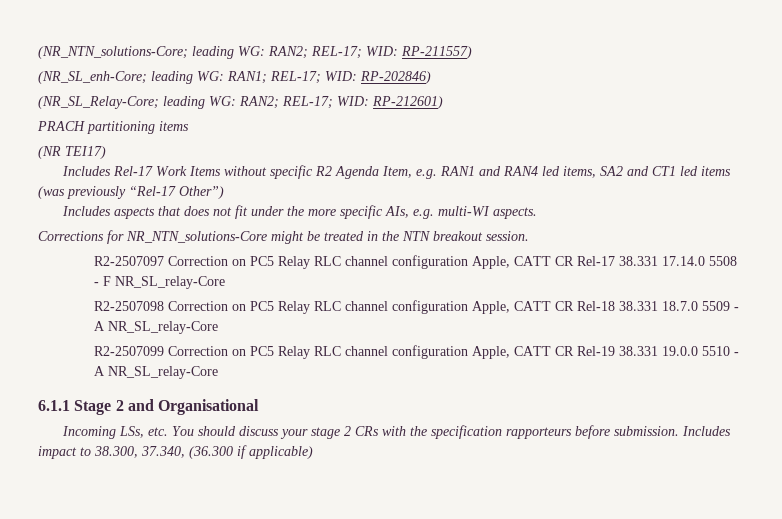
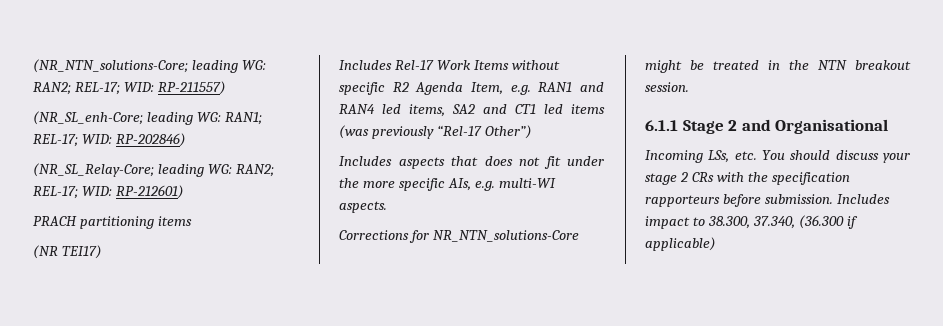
- R2-2507097 Correction on PC5 Relay RLC channel configuration Apple, CATT CR Rel-17 38.331 17.14.0 5508 - F NR_SL_relay-Core
- R2-2507098 Correction on PC5 Relay RLC channel configuration Apple, CATT CR Rel-18 38.331 18.7.0 5509 - A NR_SL_relay-Core
- R2-2507099 Correction on PC5 Relay RLC channel configuration Apple, CATT CR Rel-19 38.331 19.0.0 5510 - A NR_SL_relay-Core

